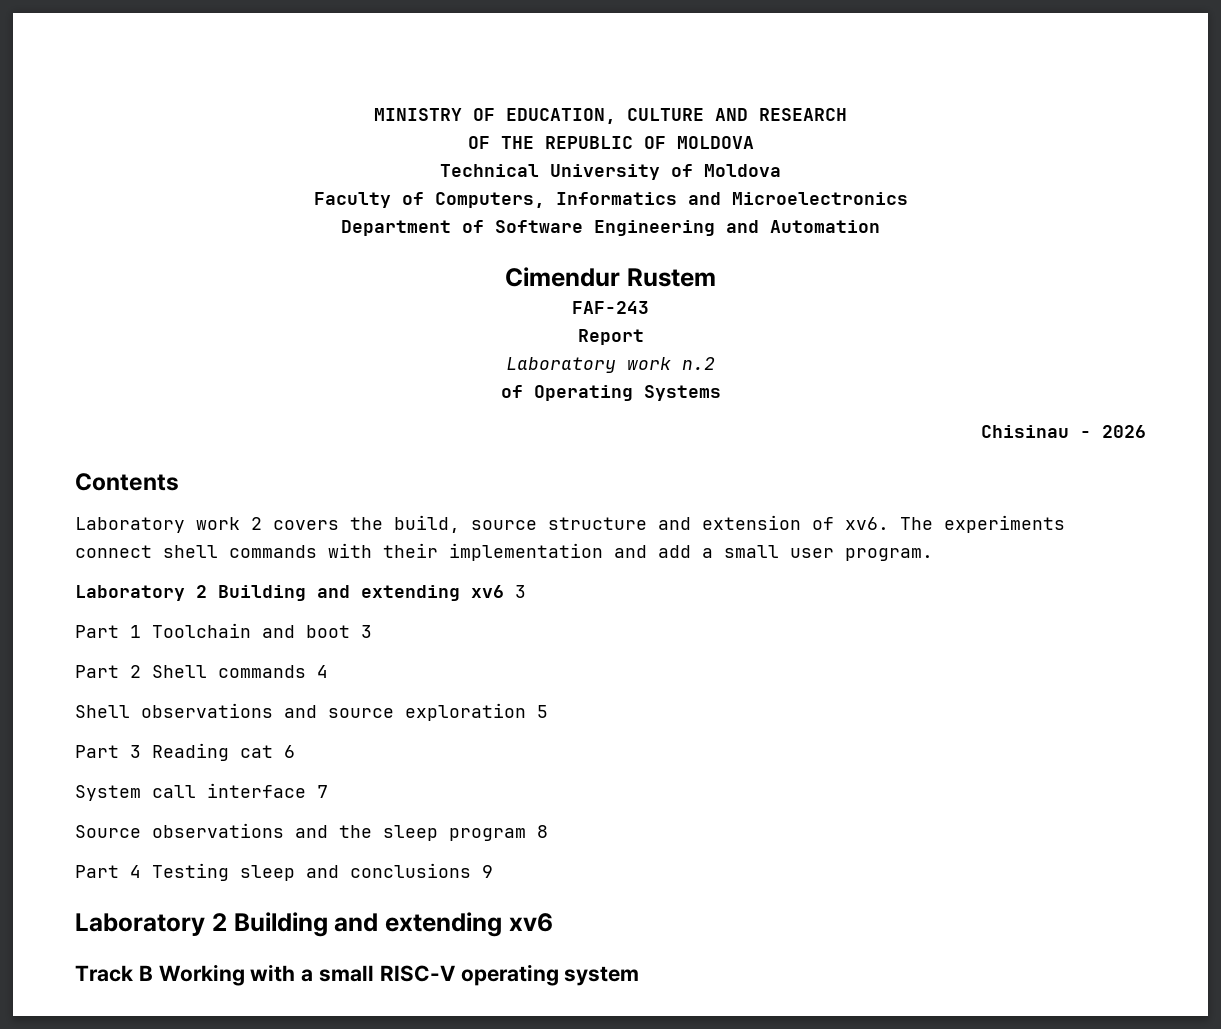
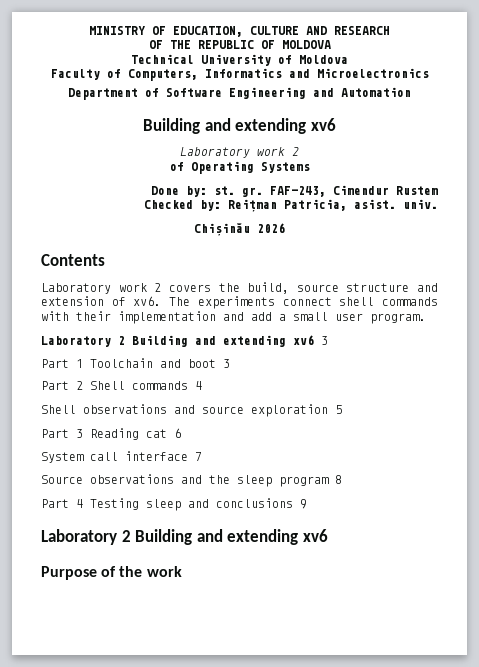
  Department of Software Engineering and Automation
- Cimendur Rustem
- FAF-243
- Report
- Laboratory work n.2
+ Building and extending xv6
+ Laboratory work 2
- Chisinau - 2026
+ Done by: st. gr. FAF-243, Cimendur Rustem
+ Checked by: Reițman Patricia, asist. univ.
+ Chișinău 2026
- Track B Working with a small RISC-V operating system
+ Purpose of the work

